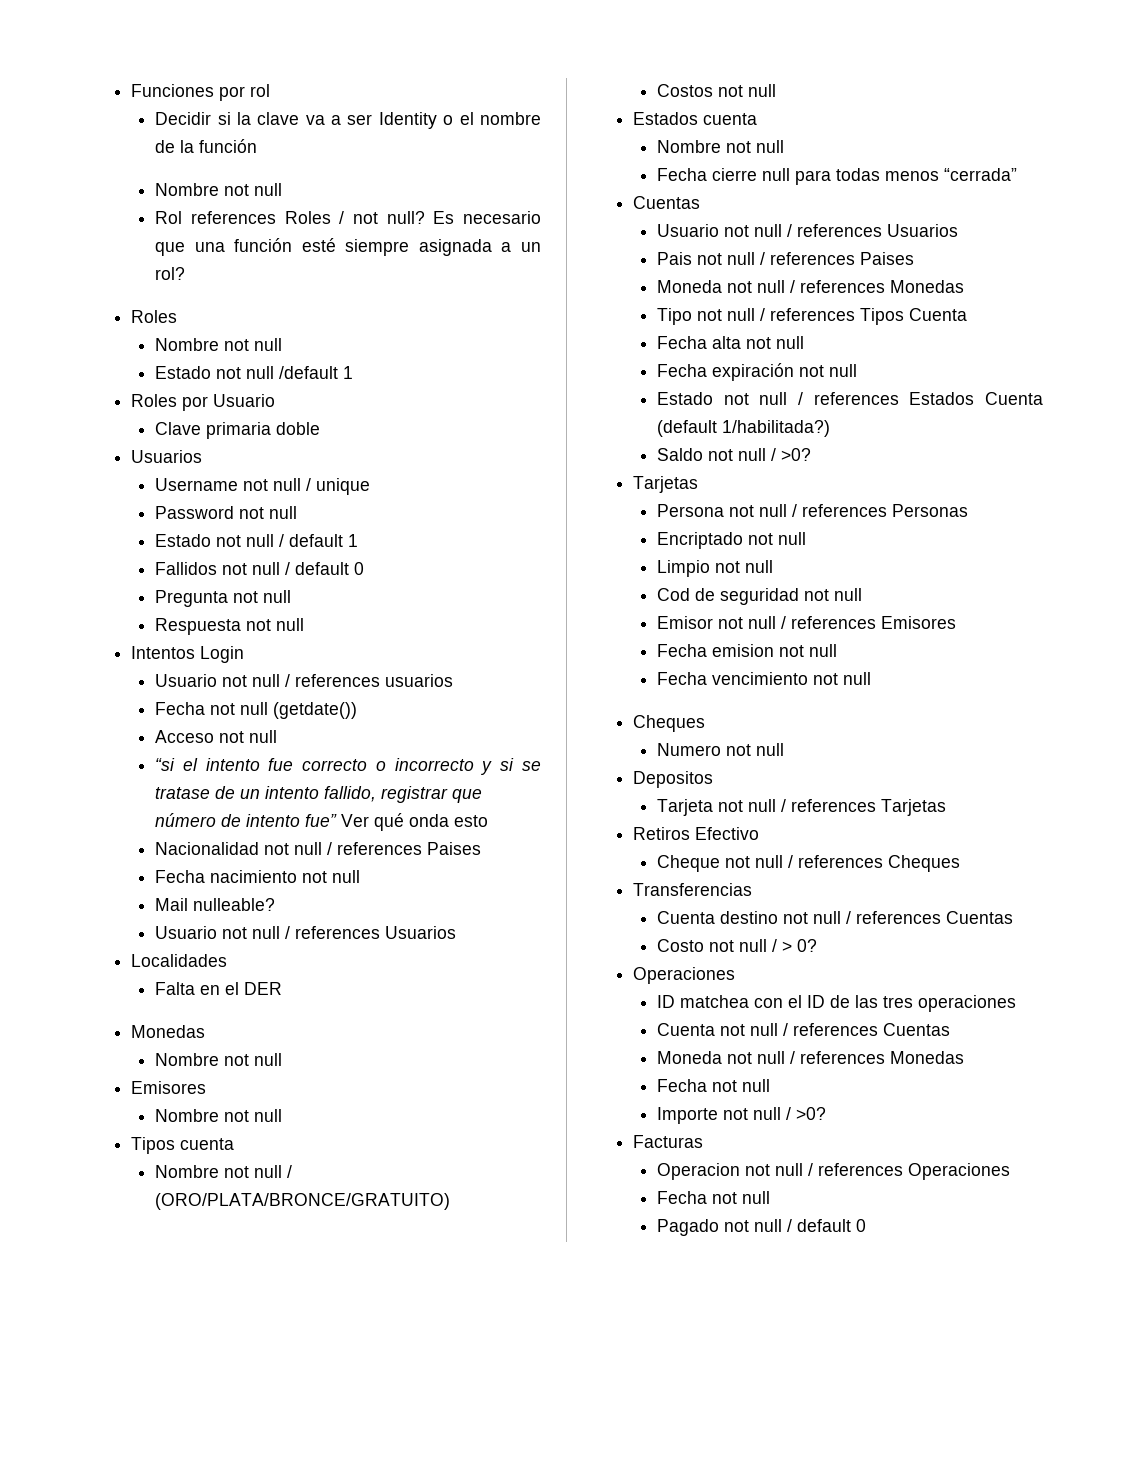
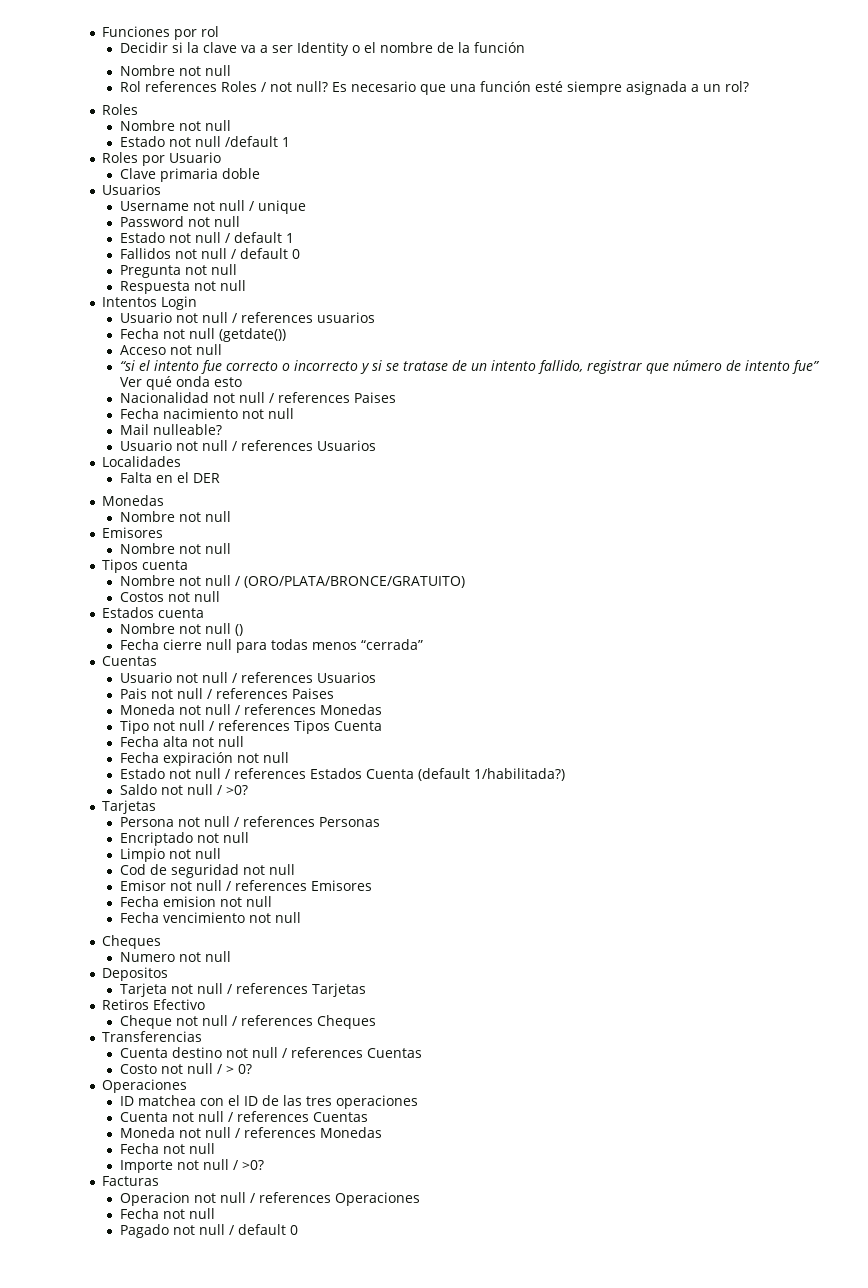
  Estados cuenta
- Nombre not null
+ Nombre not null ()

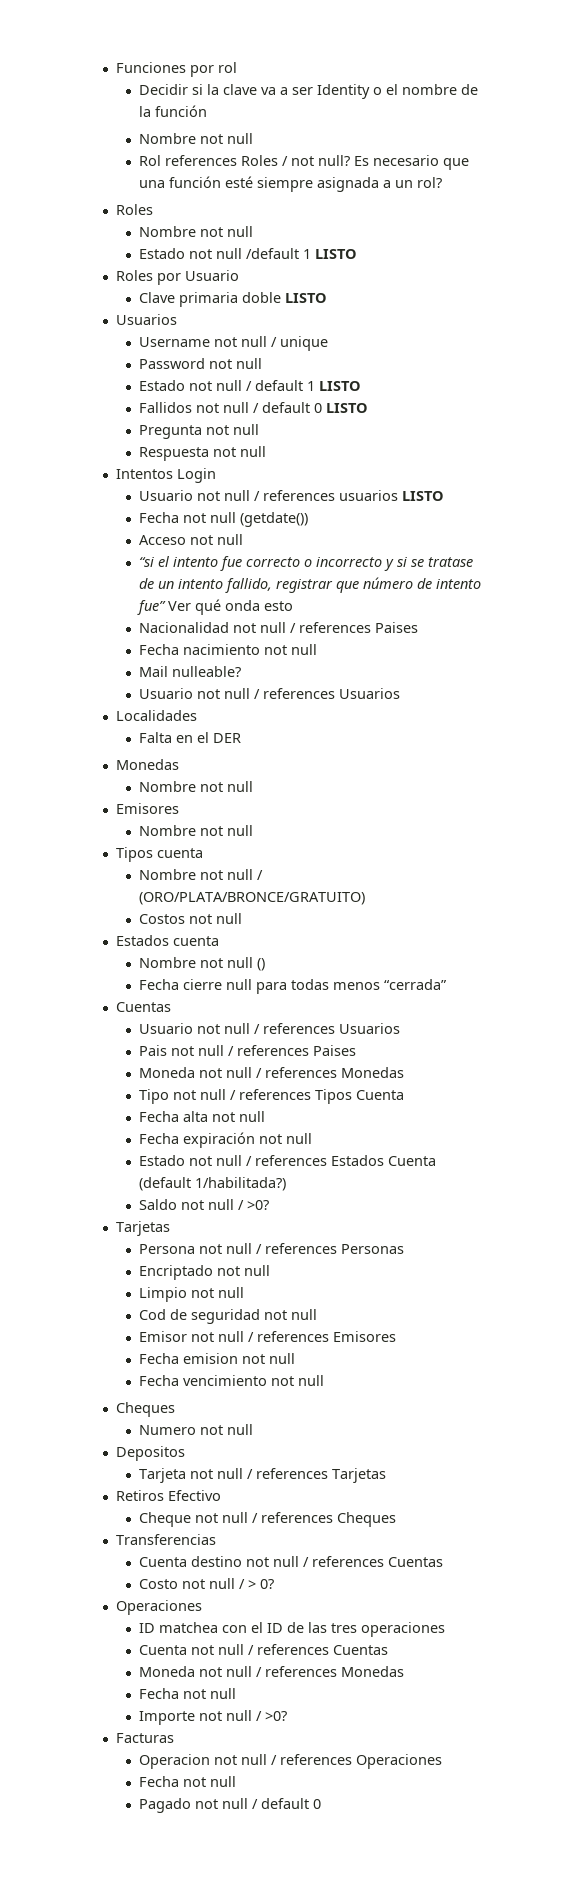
- Estado not null /default 1
+ Estado not null /default 1 LISTO
- Clave primaria doble
+ Clave primaria doble LISTO
- Estado not null / default 1
+ Estado not null / default 1 LISTO
- Fallidos not null / default 0
+ Fallidos not null / default 0 LISTO
- Usuario not null / references usuarios
+ Usuario not null / references usuarios LISTO

